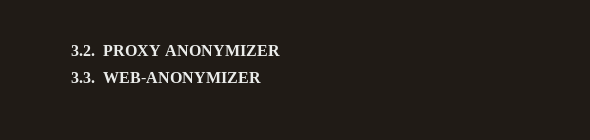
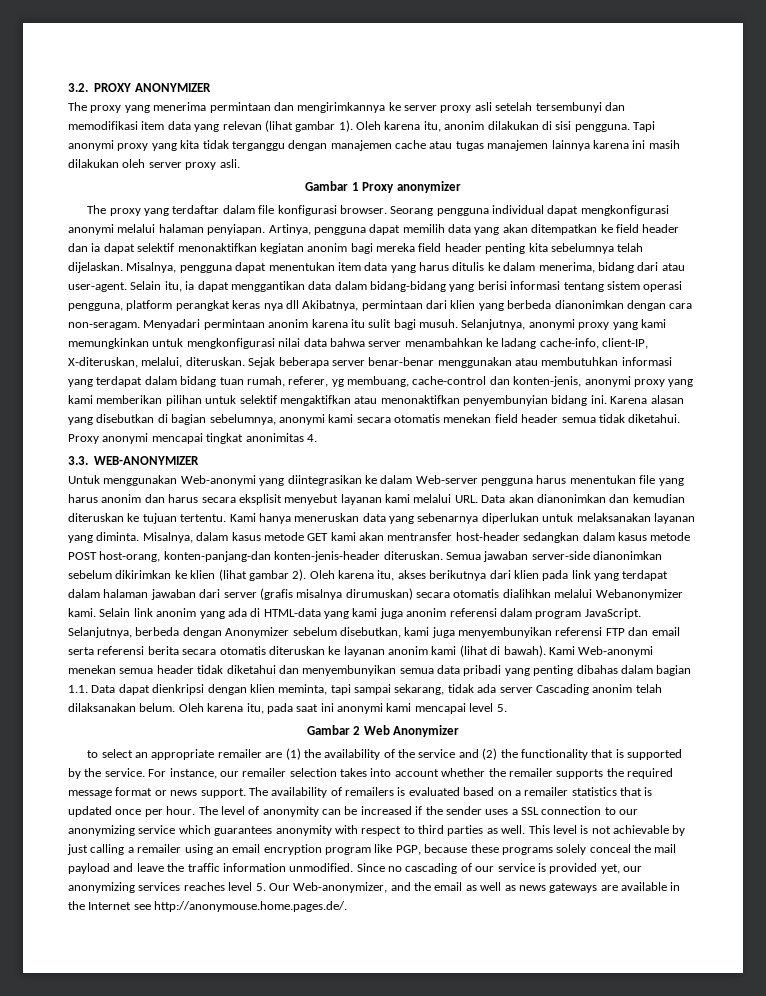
+ The proxy yang menerima permintaan dan mengirimkannya ke server proxy asli setelah tersembunyi dan memodifikasi item data yang relevan (lihat gambar 1). Oleh karena itu, anonim dilakukan di sisi pengguna. Tapi anonymi proxy yang kita tidak terganggu dengan manajemen cache atau tugas manajemen lainnya karena ini masih dilakukan oleh server proxy asli.
+ Gambar 1 Proxy anonymizer
+ The proxy yang terdaftar dalam file konfigurasi browser. Seorang pengguna individual dapat mengkonfigurasi anonymi melalui halaman penyiapan. Artinya, pengguna dapat memilih data yang akan ditempatkan ke field header dan ia dapat selektif menonaktifkan kegiatan anonim bagi mereka field header penting kita sebelumnya telah dijelaskan. Misalnya, pengguna dapat menentukan item data yang harus ditulis ke dalam menerima, bidang dari atau user-agent. Selain itu, ia dapat menggantikan data dalam bidang-bidang yang berisi informasi tentang sistem operasi pengguna, platform perangkat keras nya dll Akibatnya, permintaan dari klien yang berbeda dianonimkan dengan cara non-seragam. Menyadari permintaan anonim karena itu sulit bagi musuh. Selanjutnya, anonymi proxy yang kami memungkinkan untuk mengkonfigurasi nilai data bahwa server menambahkan ke ladang cache-info, client-IP, X-diteruskan, melalui, diteruskan. Sejak beberapa server benar-benar menggunakan atau membutuhkan informasi yang terdapat dalam bidang tuan rumah, referer, yg membuang, cache-control dan konten-jenis, anonymi proxy yang kami memberikan pilihan untuk selektif mengaktifkan atau menonaktifkan penyembunyian bidang ini. Karena alasan yang disebutkan di bagian sebelumnya, anonymi kami secara otomatis menekan field header semua tidak diketahui. Proxy anonymi mencapai tingkat anonimitas 4.
  3.3. WEB-ANONYMIZER
+ Untuk menggunakan Web-anonymi yang diintegrasikan ke dalam Web-server pengguna harus menentukan file yang harus anonim dan harus secara eksplisit menyebut layanan kami melalui URL. Data akan dianonimkan dan kemudian diteruskan ke tujuan tertentu. Kami hanya meneruskan data yang sebenarnya diperlukan untuk melaksanakan layanan yang diminta. Misalnya, dalam kasus metode GET kami akan mentransfer host-header sedangkan dalam kasus metode POST host-orang, konten-panjang-dan konten-jenis-header diteruskan. Semua jawaban server-side dianonimkan sebelum dikirimkan ke klien (lihat gambar 2). Oleh karena itu, akses berikutnya dari klien pada link yang terdapat dalam halaman jawaban dari server (grafis misalnya dirumuskan) secara otomatis dialihkan melalui Webanonymizer kami. Selain link anonim yang ada di HTML-data yang kami juga anonim referensi dalam program JavaScript. Selanjutnya, berbeda dengan Anonymizer sebelum disebutkan, kami juga menyembunyikan referensi FTP dan email serta referensi berita secara otomatis diteruskan ke layanan anonim kami (lihat di bawah). Kami Web-anonymi menekan semua header tidak diketahui dan menyembunyikan semua data pribadi yang penting dibahas dalam bagian 1.1. Data dapat dienkripsi dengan klien meminta, tapi sampai sekarang, tidak ada server Cascading anonim telah dilaksanakan belum. Oleh karena itu, pada saat ini anonymi kami mencapai level 5.
+ Gambar 2 Web Anonymizer
+ to select an appropriate remailer are (1) the availability of the service and (2) the functionality that is supported by the service. For instance, our remailer selection takes into account whether the remailer supports the required message format or news support. The availability of remailers is evaluated based on a remailer statistics that is updated once per hour. The level of anonymity can be increased if the sender uses a SSL connection to our anonymizing service which guarantees anonymity with respect to third parties as well. This level is not achievable by just calling a remailer using an email encryption program like PGP, because these programs solely conceal the mail payload and leave the traffic information unmodified. Since no cascading of our service is provided yet, our anonymizing services reaches level 5. Our Web-anonymizer, and the email as well as news gateways are available in the Internet see http://anonymouse.home.pages.de/.

